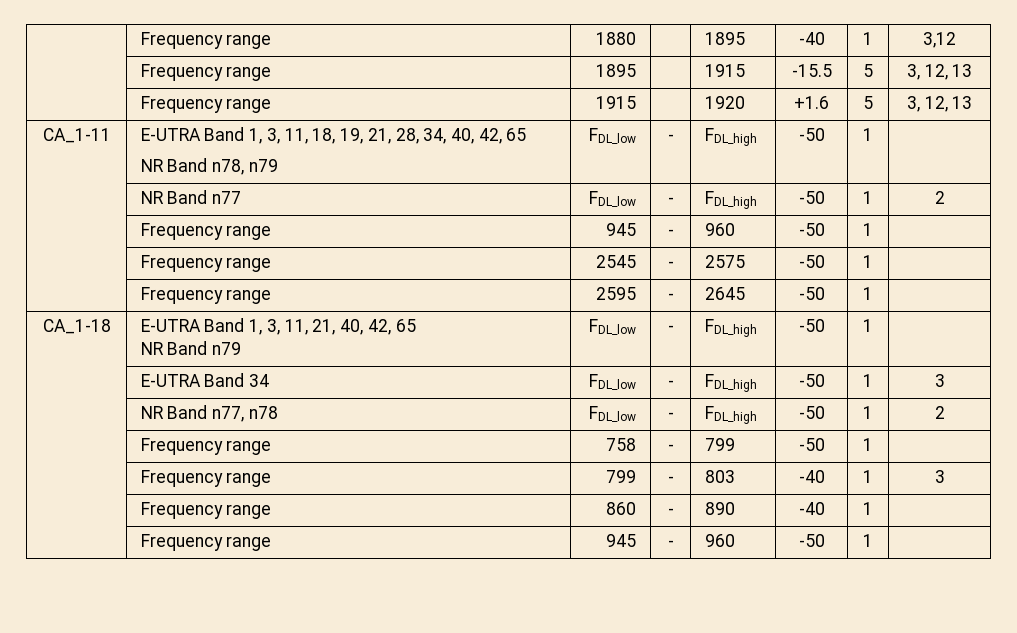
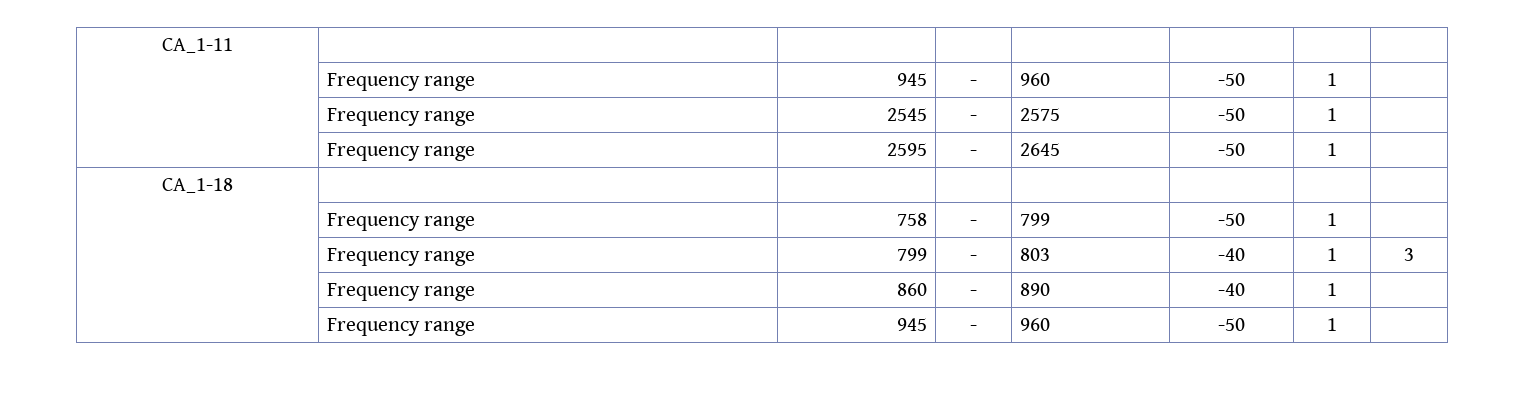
- | Frequency range | 1880 | | 1895 | -40 | 1 | 3,12
- | Frequency range | 1895 | | 1915 | -15.5 | 5 | 3, 12, 13
- | Frequency range | 1915 | | 1920 | +1.6 | 5 | 3, 12, 13
- CA_1-11 | E-UTRA Band 1, 3, 11, 18, 19, 21, 28, 34, 40, 42, 65
- NR Band n78, n79 | FDL_low | - | FDL_high | -50 | 1 |
- | NR Band n77 | FDL_low | - | FDL_high | -50 | 1 | 2
+ CA_1-11 | | | | | | |
- CA_1-18 | E-UTRA Band 1, 3, 11, 21, 40, 42, 65
- NR Band n79 | FDL_low | - | FDL_high | -50 | 1 |
- | E-UTRA Band 34 | FDL_low | - | FDL_high | -50 | 1 | 3
- | NR Band n77, n78 | FDL_low | - | FDL_high | -50 | 1 | 2
+ CA_1-18 | | | | | | |

